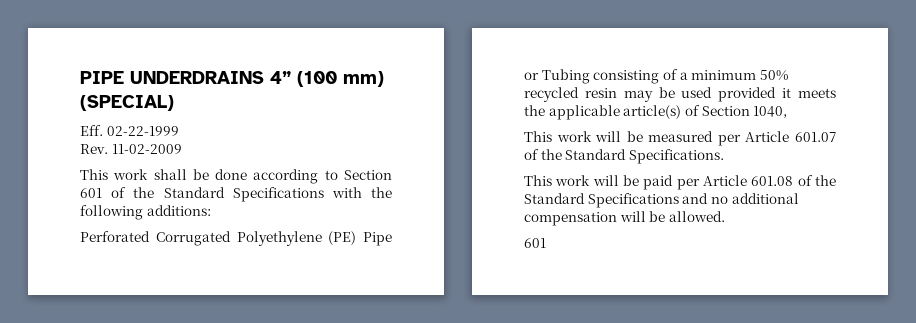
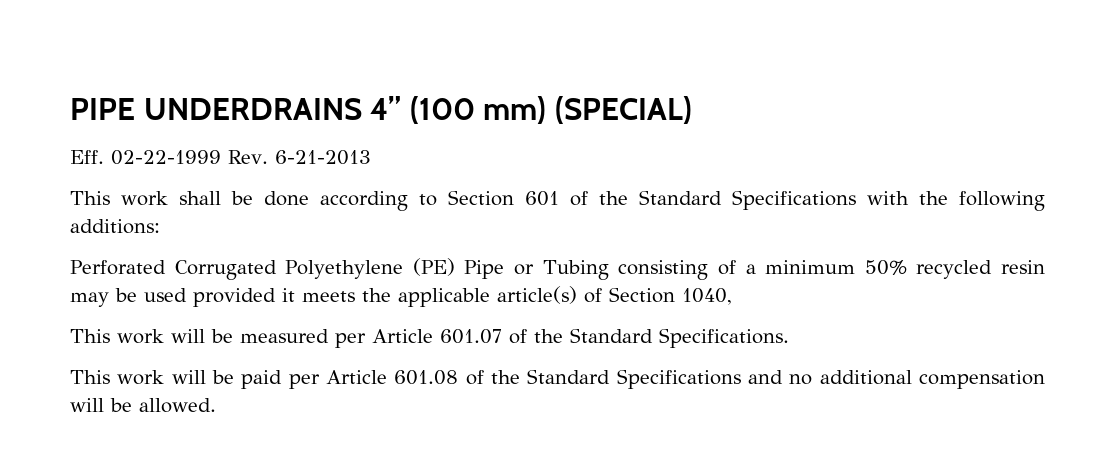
- Eff. 02-22-1999
- Rev. 11-02-2009
+ Eff. 02-22-1999 Rev. 6-21-2013
  This work will be paid per Article 601.08 of the Standard Specifications and no additional compensation will be allowed.
- 601

